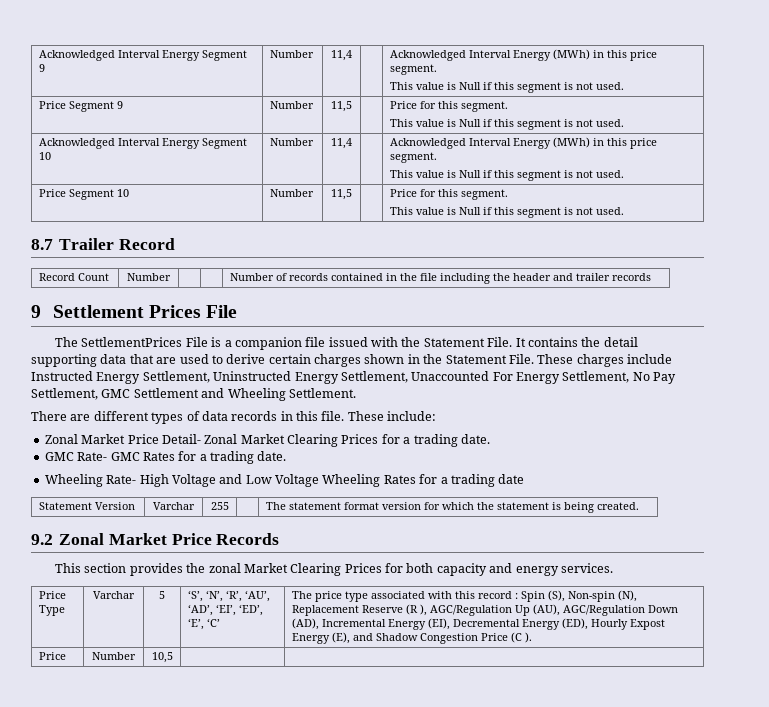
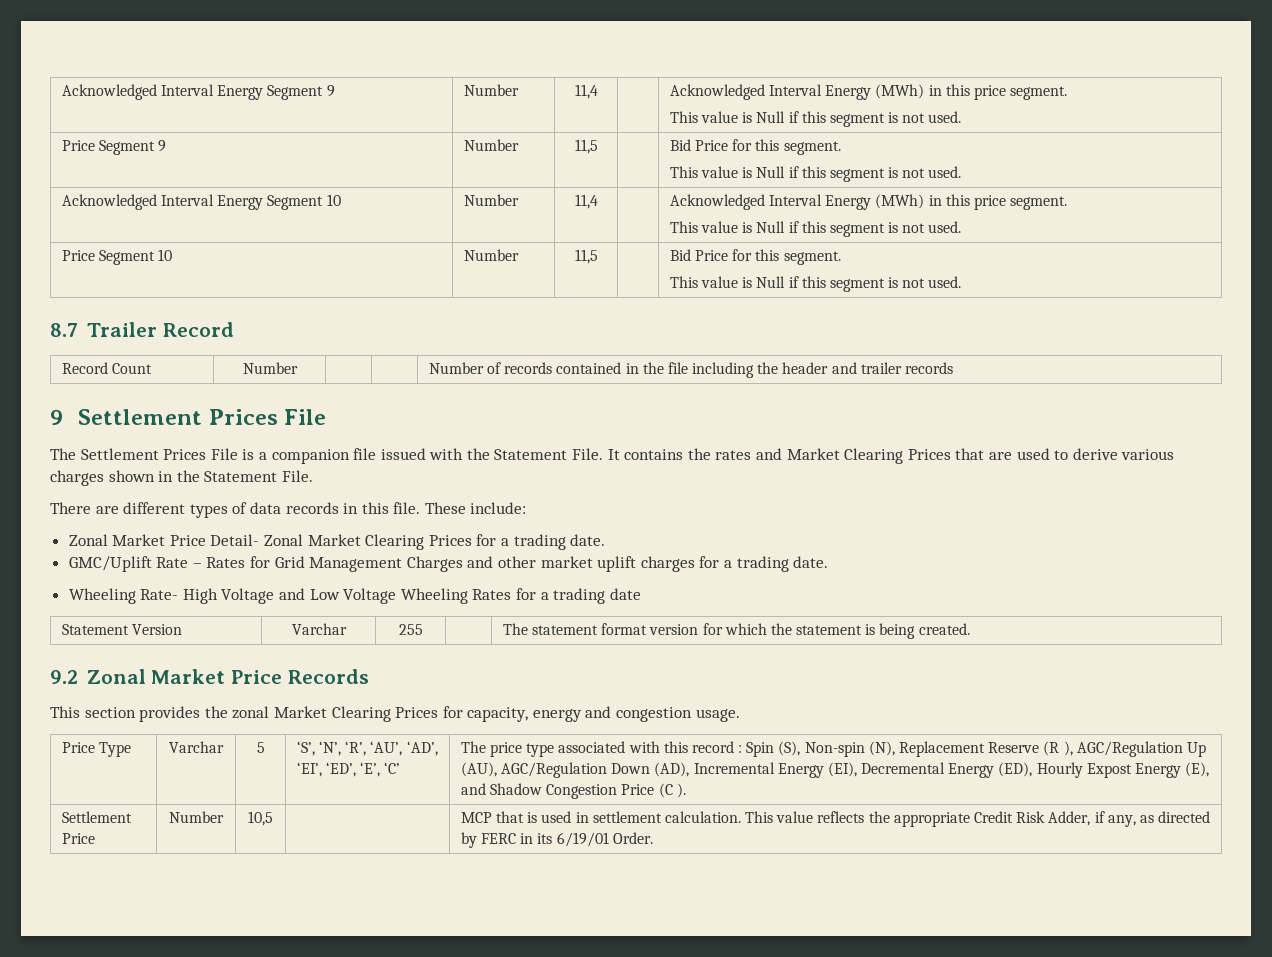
- Price Segment 9 | Number | 11,5 | | Price for this segment.
+ Price Segment 9 | Number | 11,5 | | Bid Price for this segment.
- Price Segment 10 | Number | 11,5 | | Price for this segment.
+ Price Segment 10 | Number | 11,5 | | Bid Price for this segment.
- The SettlementPrices File is a companion file issued with the Statement File.
+ The Settlement Prices File is a companion file issued with the Statement File.
- It contains the detail supporting data that are used to derive certain charges shown in the Statement File. These charges include Instructed Energy Settlement, Uninstructed Energy Settlement, Unaccounted For Energy Settlement, No Pay Settlement, GMC Settlement and Wheeling Settlement.
+ It contains the rates and Market Clearing Prices that are used to derive various charges shown in the Statement File.
- GMC Rate- GMC Rates for a trading date.
+ GMC/Uplift Rate – Rates for Grid Management Charges and other market uplift charges for a trading date.
- This section provides the zonal Market Clearing Prices for both capacity and energy services.
+ This section provides the zonal Market Clearing Prices for capacity, energy and congestion usage.
- Price | Number | 10,5 | |
+ Settlement Price | Number | 10,5 | | MCP that is used in settlement calculation. This value reflects the appropriate Credit Risk Adder, if any, as directed by FERC in its 6/19/01 Order.

